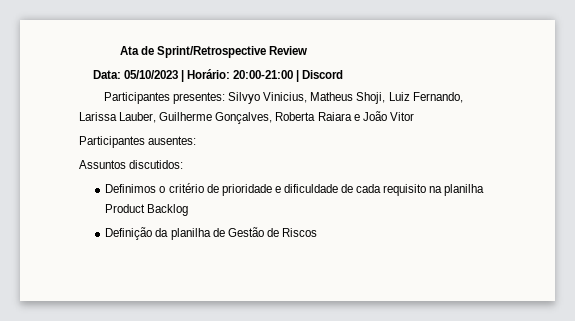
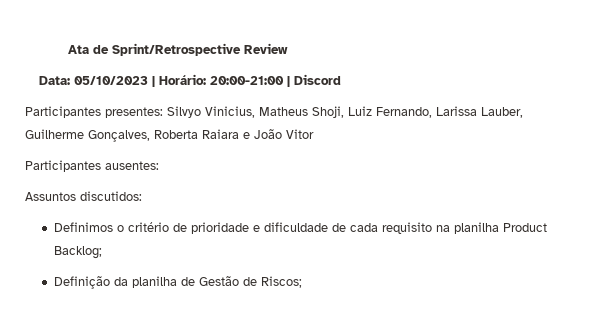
- Definimos o critério de prioridade e dificuldade de cada requisito na planilha Product Backlog
+ Definimos o critério de prioridade e dificuldade de cada requisito na planilha Product Backlog;
- Definição da planilha de Gestão de Riscos
+ Definição da planilha de Gestão de Riscos;

